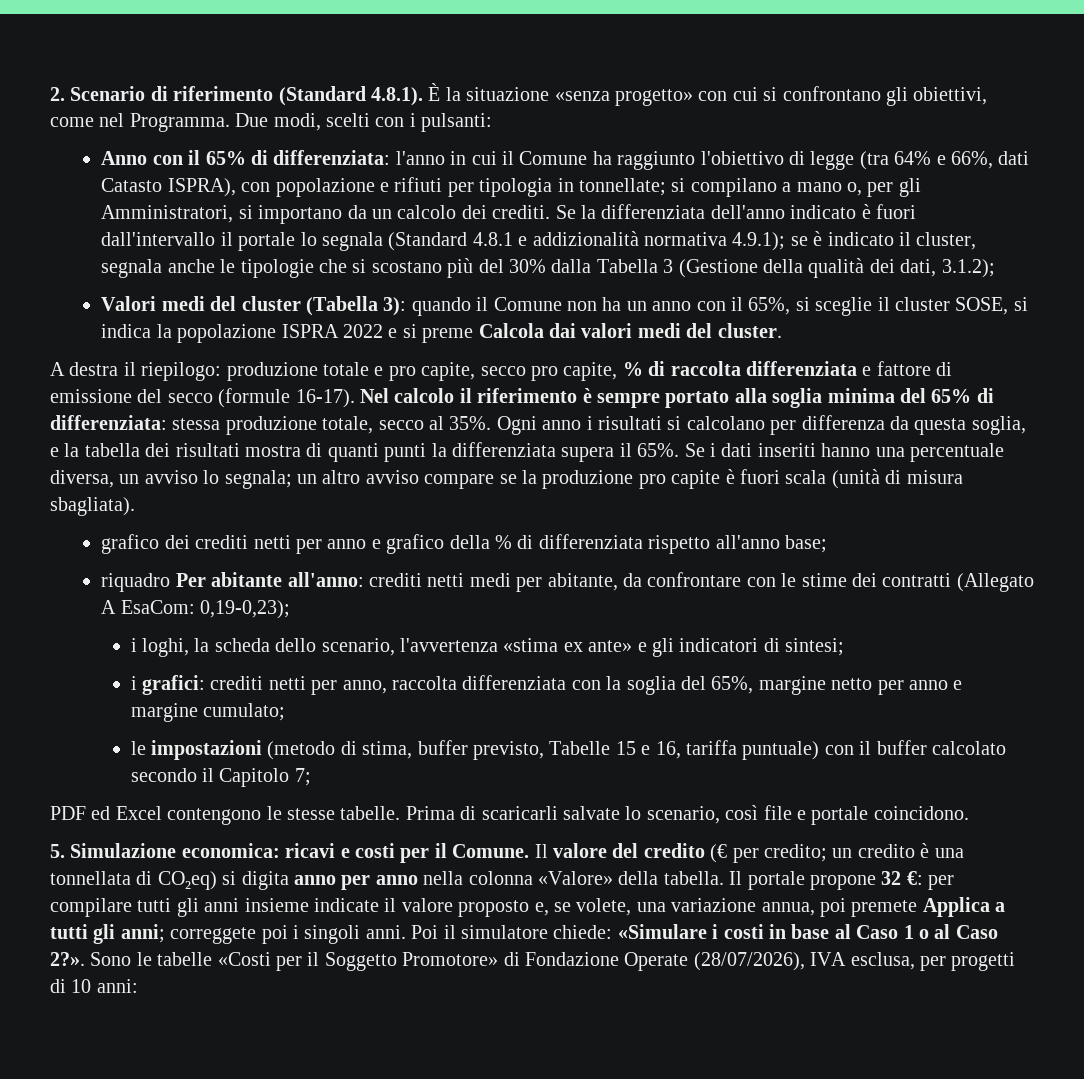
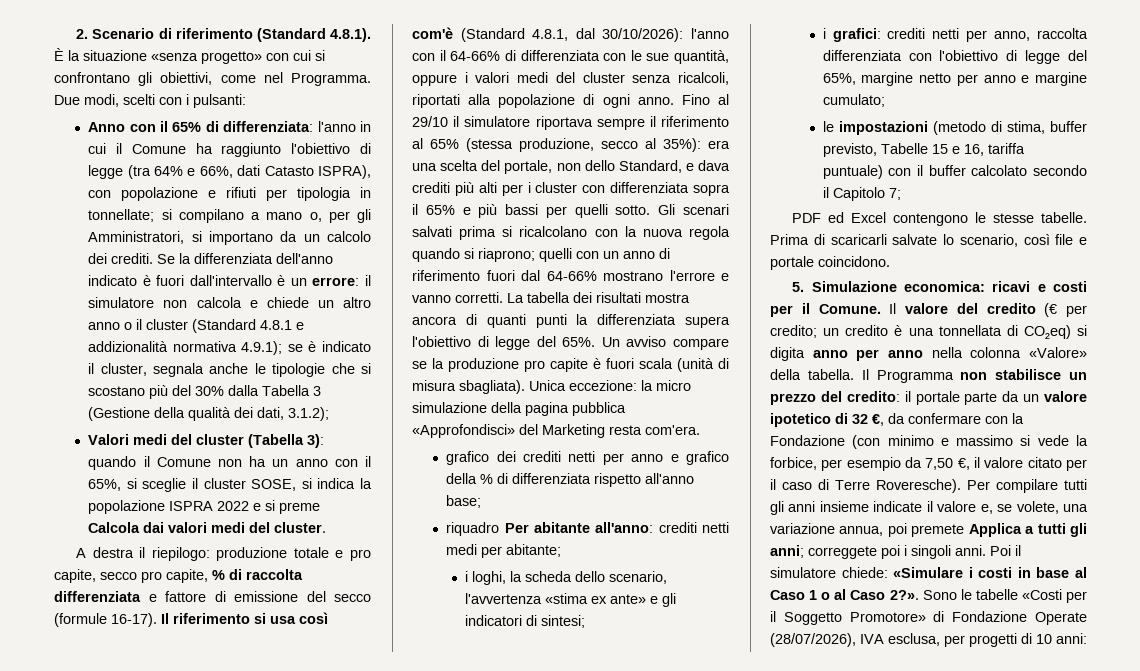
- Se la differenziata dell'anno indicato è fuori dall'intervallo il portale lo segnala (Standard 4.8.1 e addizionalità normativa 4.9.1); se è indicato il cluster, segnala anche le tipologie che si scostano più del 30% dalla Tabella 3 (Gestione della qualità dei dati, 3.1.2);
+ Se la differenziata dell'anno indicato è fuori dall'intervallo è un errore: il simulatore non calcola e chiede un altro anno o il cluster (Standard 4.8.1 e addizionalità normativa 4.9.1); se è indicato il cluster, segnala anche le tipologie che si scostano più del 30% dalla Tabella 3 (Gestione della qualità dei dati, 3.1.2);
- Nel calcolo il riferimento è sempre portato alla soglia minima del 65% di differenziata: stessa produzione totale, secco al 35%. Ogni anno i risultati si calcolano per differenza da questa soglia, e la tabella dei risultati mostra di quanti punti la differenziata supera il 65%. Se i dati inseriti hanno una percentuale diversa, un avviso lo segnala; un altro avviso compare se la produzione pro capite è fuori scala (unità di misura sbagliata).
+ Il riferimento si usa così com'è (Standard 4.8.1, dal 30/10/2026): l'anno con il 64-66% di differenziata con le sue quantità, oppure i valori medi del cluster senza ricalcoli, riportati alla popolazione di ogni anno. Fino al 29/10 il simulatore riportava sempre il riferimento al 65% (stessa produzione, secco al 35%): era una scelta del portale, non dello Standard, e dava crediti più alti per i cluster con differenziata sopra il 65% e più bassi per quelli sotto. Gli scenari salvati prima si ricalcolano con la nuova regola quando si riaprono; quelli con un anno di riferimento fuori dal 64-66% mostrano l'errore e vanno corretti. La tabella dei risultati mostra ancora di quanti punti la differenziata supera l'obiettivo di legge del 65%. Un avviso compare se la produzione pro capite è fuori scala (unità di misura sbagliata). Unica eccezione: la micro simulazione della pagina pubblica «Approfondisci» del Marketing resta com'era.
- riquadro Per abitante all'anno: crediti netti medi per abitante, da confrontare con le stime dei contratti (Allegato A EsaCom: 0,19-0,23);
+ riquadro Per abitante all'anno: crediti netti medi per abitante;
- i grafici: crediti netti per anno, raccolta differenziata con la soglia del 65%, margine netto per anno e margine cumulato;
+ i grafici: crediti netti per anno, raccolta differenziata con l'obiettivo di legge del 65%, margine netto per anno e margine cumulato;
- Il portale propone 32 €: per compilare tutti gli anni insieme indicate il valore proposto e, se volete, una variazione annua, poi premete Applica a tutti gli anni; correggete poi i singoli anni.
+ Il Programma non stabilisce un prezzo del credito: il portale parte da un valore ipotetico di 32 €, da confermare con la Fondazione (con minimo e massimo si vede la forbice, per esempio da 7,50 €, il valore citato per il caso di Terre Roveresche). Per compilare tutti gli anni insieme indicate il valore e, se volete, una variazione annua, poi premete Applica a tutti gli anni; correggete poi i singoli anni.

